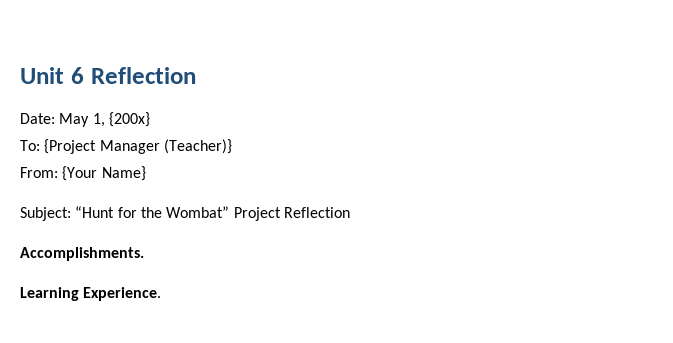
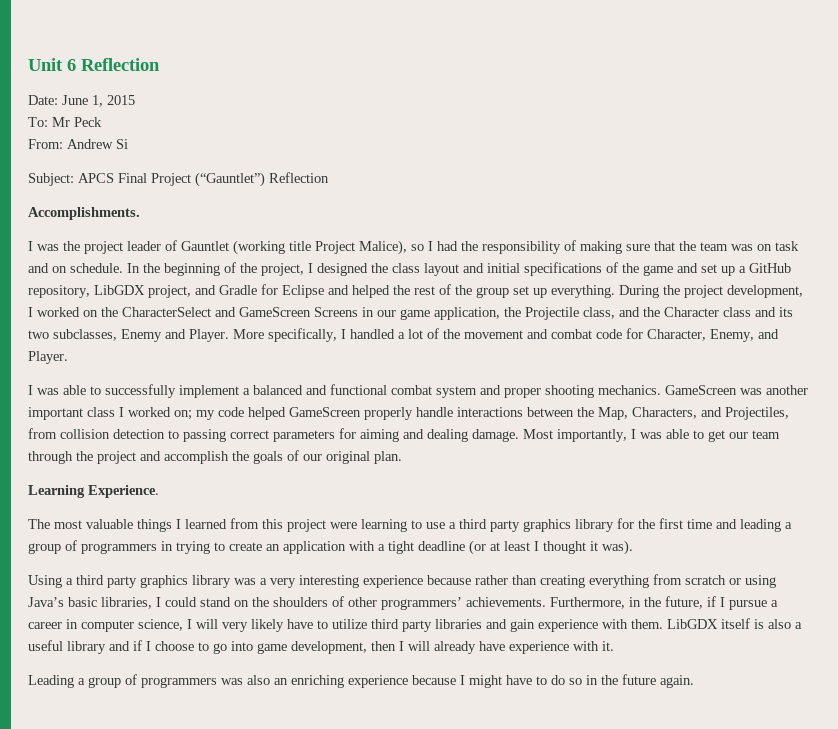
- Date: May 1, {200x}
- To: {Project Manager (Teacher)}
+ Date: June 1, 2015
+ To: Mr Peck
- From: {Your Name}
+ From: Andrew Si
- Subject: “Hunt for the Wombat” Project Reflection
+ Subject: APCS Final Project (“Gauntlet”) Reflection
  Accomplishments.
+ I was the project leader of Gauntlet (working title Project Malice), so I had the responsibility of making sure that the team was on task and on schedule. In the beginning of the project, I designed the class layout and initial specifications of the game and set up a GitHub repository, LibGDX project, and Gradle for Eclipse and helped the rest of the group set up everything. During the project development, I worked on the CharacterSelect and GameScreen Screens in our game application, the Projectile class, and the Character class and its two subclasses, Enemy and Player. More specifically, I handled a lot of the movement and combat code for Character, Enemy, and Player.
+ I was able to successfully implement a balanced and functional combat system and proper shooting mechanics. GameScreen was another important class I worked on; my code helped GameScreen properly handle interactions between the Map, Characters, and Projectiles, from collision detection to passing correct parameters for aiming and dealing damage. Most importantly, I was able to get our team through the project and accomplish the goals of our original plan.
  Learning Experience.
+ The most valuable things I learned from this project were learning to use a third party graphics library for the first time and leading a group of programmers in trying to create an application with a tight deadline (or at least I thought it was).
+ Using a third party graphics library was a very interesting experience because rather than creating everything from scratch or using Java’s basic libraries, I could stand on the shoulders of other programmers’ achievements. Furthermore, in the future, if I pursue a career in computer science, I will very likely have to utilize third party libraries and gain experience with them. LibGDX itself is also a useful library and if I choose to go into game development, then I will already have experience with it.
+ Leading a group of programmers was also an enriching experience because I might have to do so in the future again.

